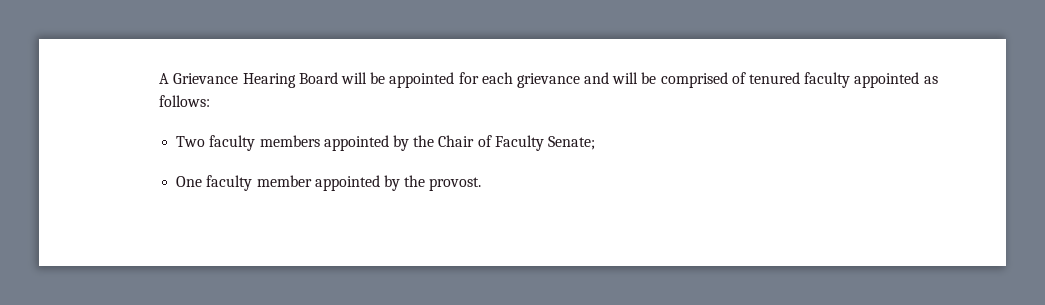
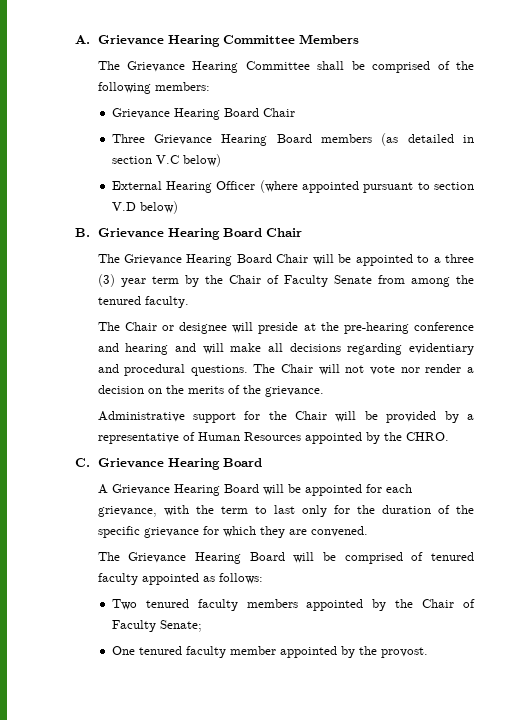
+ A. Grievance Hearing Committee Members
+ The Grievance Hearing Committee shall be comprised of the following members:
+ Grievance Hearing Board Chair
+ Three Grievance Hearing Board members (as detailed in section V.C below)
+ External Hearing Officer (where appointed pursuant to section V.D below)
+ B. Grievance Hearing Board Chair
+ The Grievance Hearing Board Chair will be appointed to a three (3) year term by the Chair of Faculty Senate from among the tenured faculty.
+ The Chair or designee will preside at the pre-hearing conference and hearing and will make all decisions regarding evidentiary and procedural questions. The Chair will not vote nor render a decision on the merits of the grievance.
+ Administrative support for the Chair will be provided by a representative of Human Resources appointed by the CHRO.
+ C. Grievance Hearing Board
- A Grievance Hearing Board will be appointed for each grievance and will be comprised of tenured faculty appointed as follows:
+ A Grievance Hearing Board will be appointed for each grievance, with the term to last only for the duration of the specific grievance for which they are convened.
+ The Grievance Hearing Board will be comprised of tenured faculty appointed as follows:
- Two faculty members appointed by the Chair of Faculty Senate;
+ Two tenured faculty members appointed by the Chair of Faculty Senate;
- One faculty member appointed by the provost.
+ One tenured faculty member appointed by the provost.

